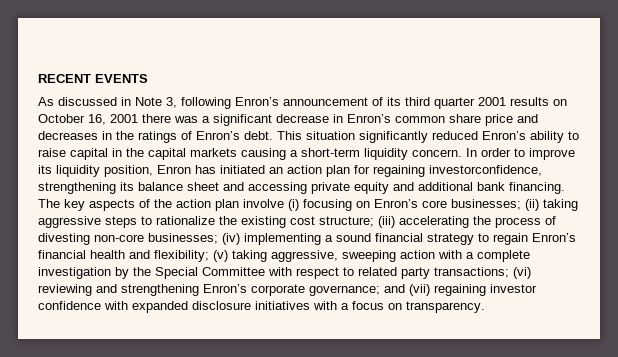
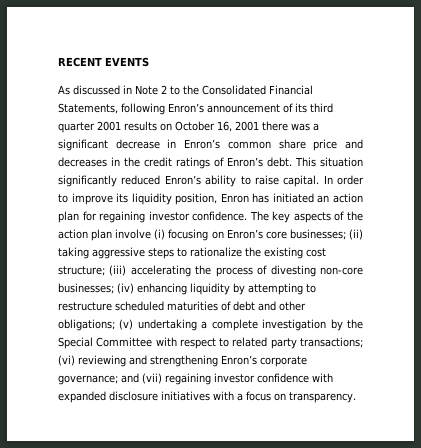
- As discussed in Note 3, following Enron’s announcement of its third quarter 2001 results on October 16, 2001 there was a significant decrease in Enron’s common share price and decreases in the ratings of Enron’s debt.
+ As discussed in Note 2 to the Consolidated Financial Statements, following Enron’s announcement of its third quarter 2001 results on October 16, 2001 there was a significant decrease in Enron’s common share price and decreases in the credit ratings of Enron’s debt.
- This situation significantly reduced Enron’s ability to raise capital in the capital markets causing a short-term liquidity concern.
+ This situation significantly reduced Enron’s ability to raise capital.
- In order to improve its liquidity position, Enron has initiated an action plan for regaining investorconfidence, strengthening its balance sheet and accessing private equity and additional bank financing.
+ In order to improve its liquidity position, Enron has initiated an action plan for regaining investor confidence.
- (iv) implementing a sound financial strategy to regain Enron’s financial health and flexibility; (v) taking aggressive, sweeping action with a complete investigation by the Special Committee with respect to related party transactions;
+ (iv) enhancing liquidity by attempting to restructure scheduled maturities of debt and other obligations; (v) undertaking a complete investigation by the Special Committee with respect to related party transactions;

